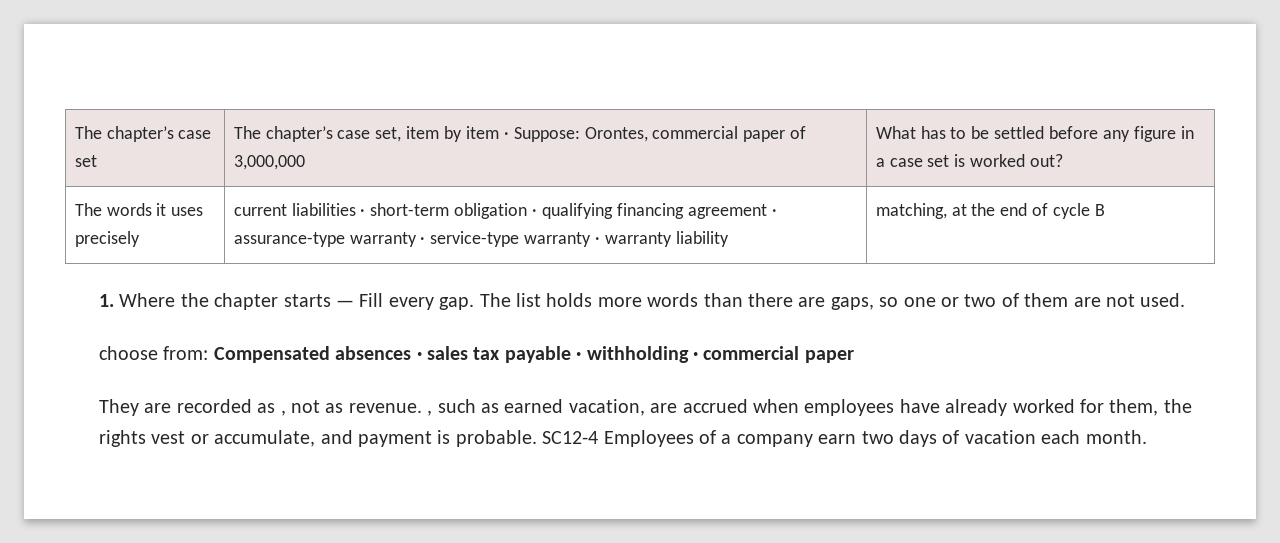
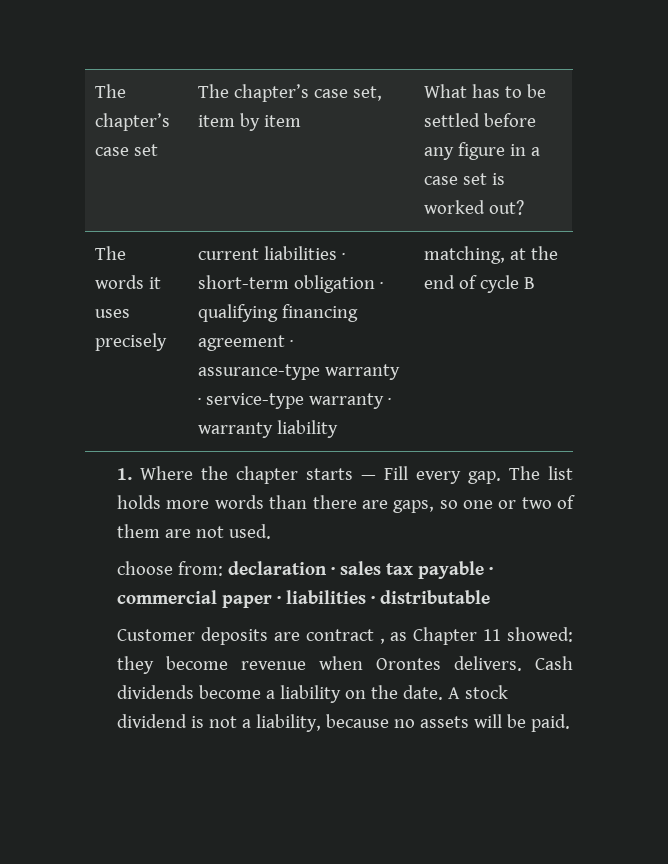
- The chapter’s case set | The chapter’s case set, item by item · Suppose: Orontes, commercial paper of 3,000,000 | What has to be settled before any figure in a case set is worked out?
+ The chapter’s case set | The chapter’s case set, item by item | What has to be settled before any figure in a case set is worked out?
- choose from: Compensated absences · sales tax payable · withholding · commercial paper
- They are recorded as , not as revenue. , such as earned vacation, are accrued when employees have already worked for them, the rights vest or accumulate, and payment is probable. SC12-4 Employees of a company earn two days of vacation each month.
+ choose from: declaration · sales tax payable · commercial paper · liabilities · distributable
+ Customer deposits are contract , as Chapter 11 showed: they become revenue when Orontes delivers. Cash dividends become a liability on the date. A stock dividend is not a liability, because no assets will be paid.

